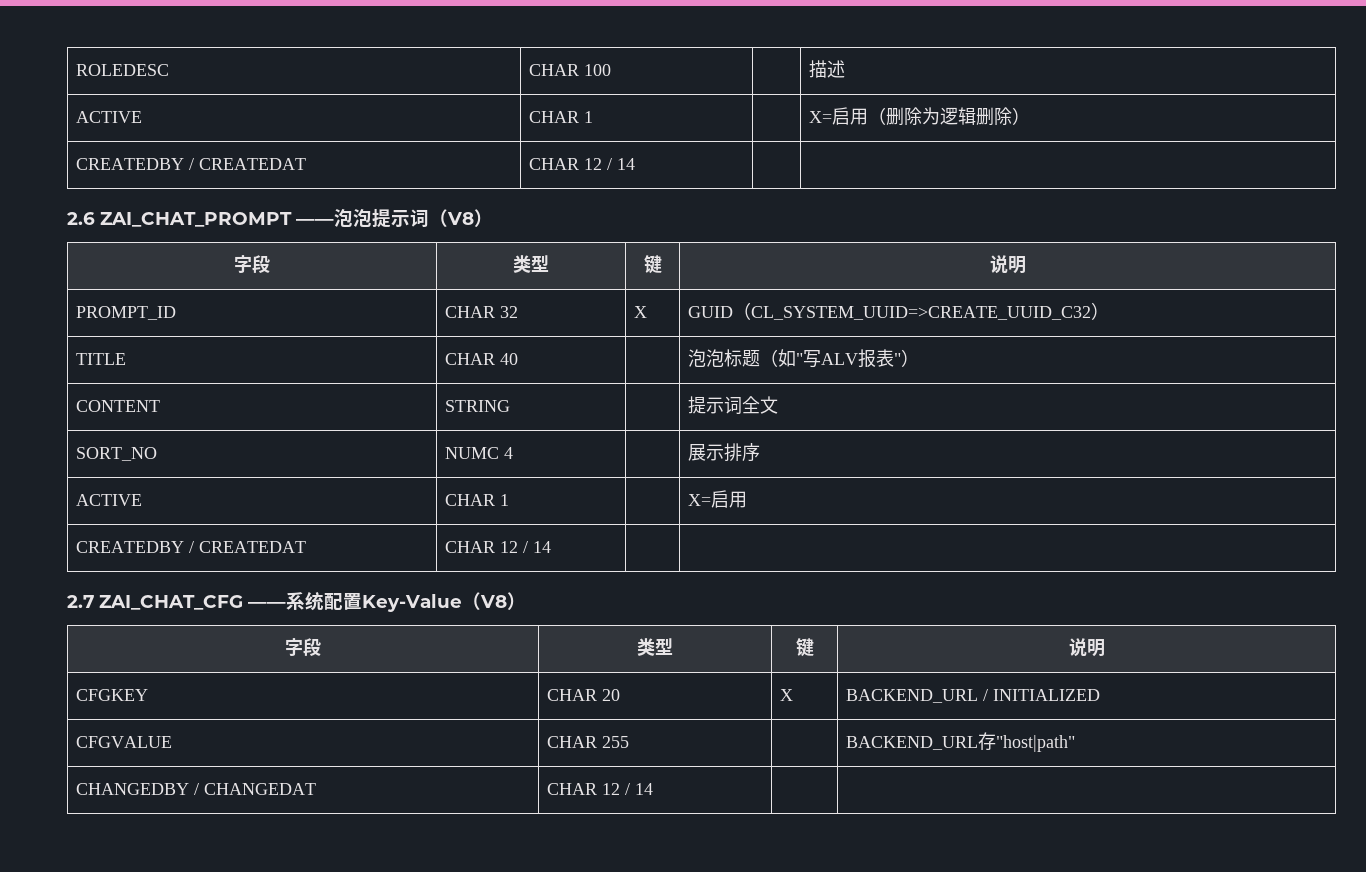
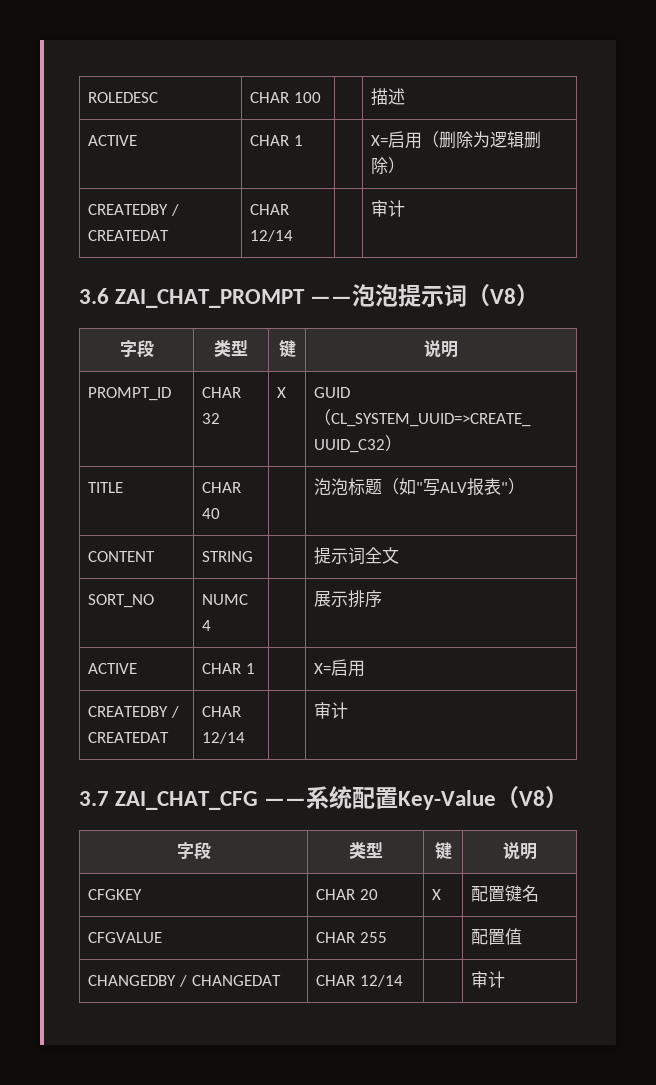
  ACTIVE | CHAR 1 | | X=启用（删除为逻辑删除）
- CREATEDBY / CREATEDAT | CHAR 12 / 14 | |
- 2.6 ZAI_CHAT_PROMPT ——泡泡提示词（V8）
+ CREATEDBY / CREATEDAT | CHAR 12/14 | | 审计
+ 3.6 ZAI_CHAT_PROMPT ——泡泡提示词（V8）
  SORT_NO | NUMC 4 | | 展示排序
  ACTIVE | CHAR 1 | | X=启用
- CREATEDBY / CREATEDAT | CHAR 12 / 14 | |
- 2.7 ZAI_CHAT_CFG ——系统配置Key-Value（V8）
+ CREATEDBY / CREATEDAT | CHAR 12/14 | | 审计
+ 3.7 ZAI_CHAT_CFG ——系统配置Key-Value（V8）
- CFGKEY | CHAR 20 | X | BACKEND_URL / INITIALIZED
+ CFGKEY | CHAR 20 | X | 配置键名
- CFGVALUE | CHAR 255 | | BACKEND_URL存"host|path"
+ CFGVALUE | CHAR 255 | | 配置值
- CHANGEDBY / CHANGEDAT | CHAR 12 / 14 | |
+ CHANGEDBY / CHANGEDAT | CHAR 12/14 | | 审计

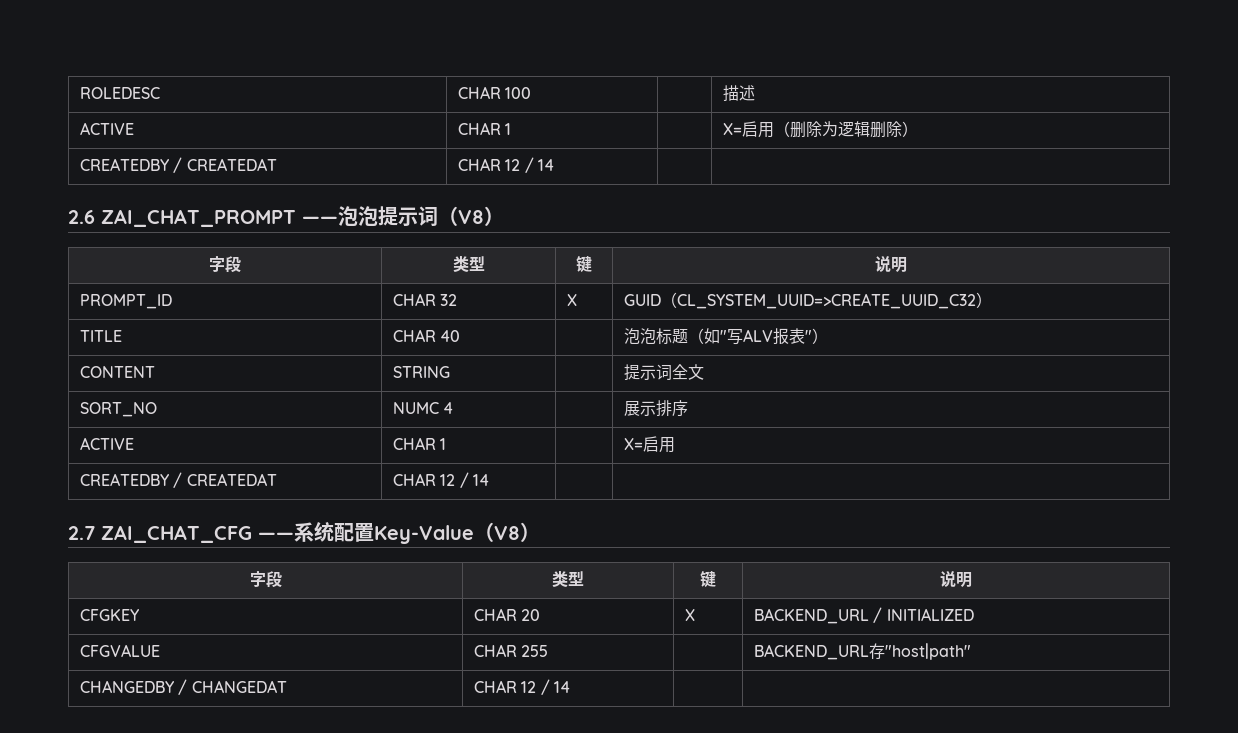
  ACTIVE | CHAR 1 | | X=启用（删除为逻辑删除）
- CREATEDBY / CREATEDAT | CHAR 12/14 | | 审计
- 3.6 ZAI_CHAT_PROMPT ——泡泡提示词（V8）
+ CREATEDBY / CREATEDAT | CHAR 12 / 14 | |
+ 2.6 ZAI_CHAT_PROMPT ——泡泡提示词（V8）
  SORT_NO | NUMC 4 | | 展示排序
  ACTIVE | CHAR 1 | | X=启用
- CREATEDBY / CREATEDAT | CHAR 12/14 | | 审计
- 3.7 ZAI_CHAT_CFG ——系统配置Key-Value（V8）
+ CREATEDBY / CREATEDAT | CHAR 12 / 14 | |
+ 2.7 ZAI_CHAT_CFG ——系统配置Key-Value（V8）
- CFGKEY | CHAR 20 | X | 配置键名
+ CFGKEY | CHAR 20 | X | BACKEND_URL / INITIALIZED
- CFGVALUE | CHAR 255 | | 配置值
+ CFGVALUE | CHAR 255 | | BACKEND_URL存"host|path"
- CHANGEDBY / CHANGEDAT | CHAR 12/14 | | 审计
+ CHANGEDBY / CHANGEDAT | CHAR 12 / 14 | |

